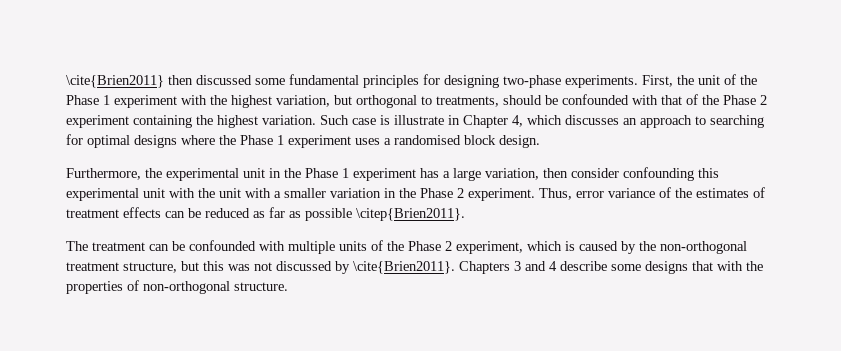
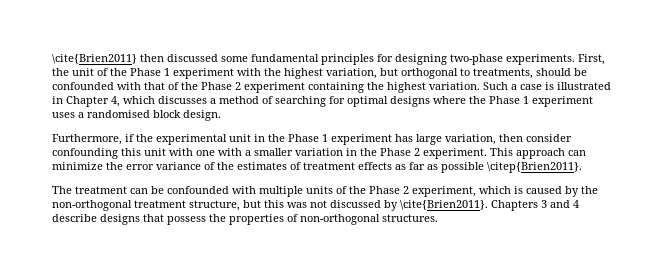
- Such case is illustrate in Chapter 4, which discusses an approach to searching for optimal designs where the Phase 1 experiment uses a randomised block design.
+ Such a case is illustrated in Chapter 4, which discusses a method of searching for optimal designs where the Phase 1 experiment uses a randomised block design.
- Furthermore, the experimental unit in the Phase 1 experiment has a large variation, then consider confounding this experimental unit with the unit with a smaller variation in the Phase 2 experiment.
+ Furthermore, if the experimental unit in the Phase 1 experiment has large variation, then consider confounding this unit with one with a smaller variation in the Phase 2 experiment.
- Thus, error variance of the estimates of treatment effects can be reduced as far as possible \citep{Brien2011}.
+ This approach can minimize the error variance of the estimates of treatment effects as far as possible \citep{Brien2011}.
- Chapters 3 and 4 describe some designs that with the properties of non-orthogonal structure.
+ Chapters 3 and 4 describe designs that possess the properties of non-orthogonal structures.

